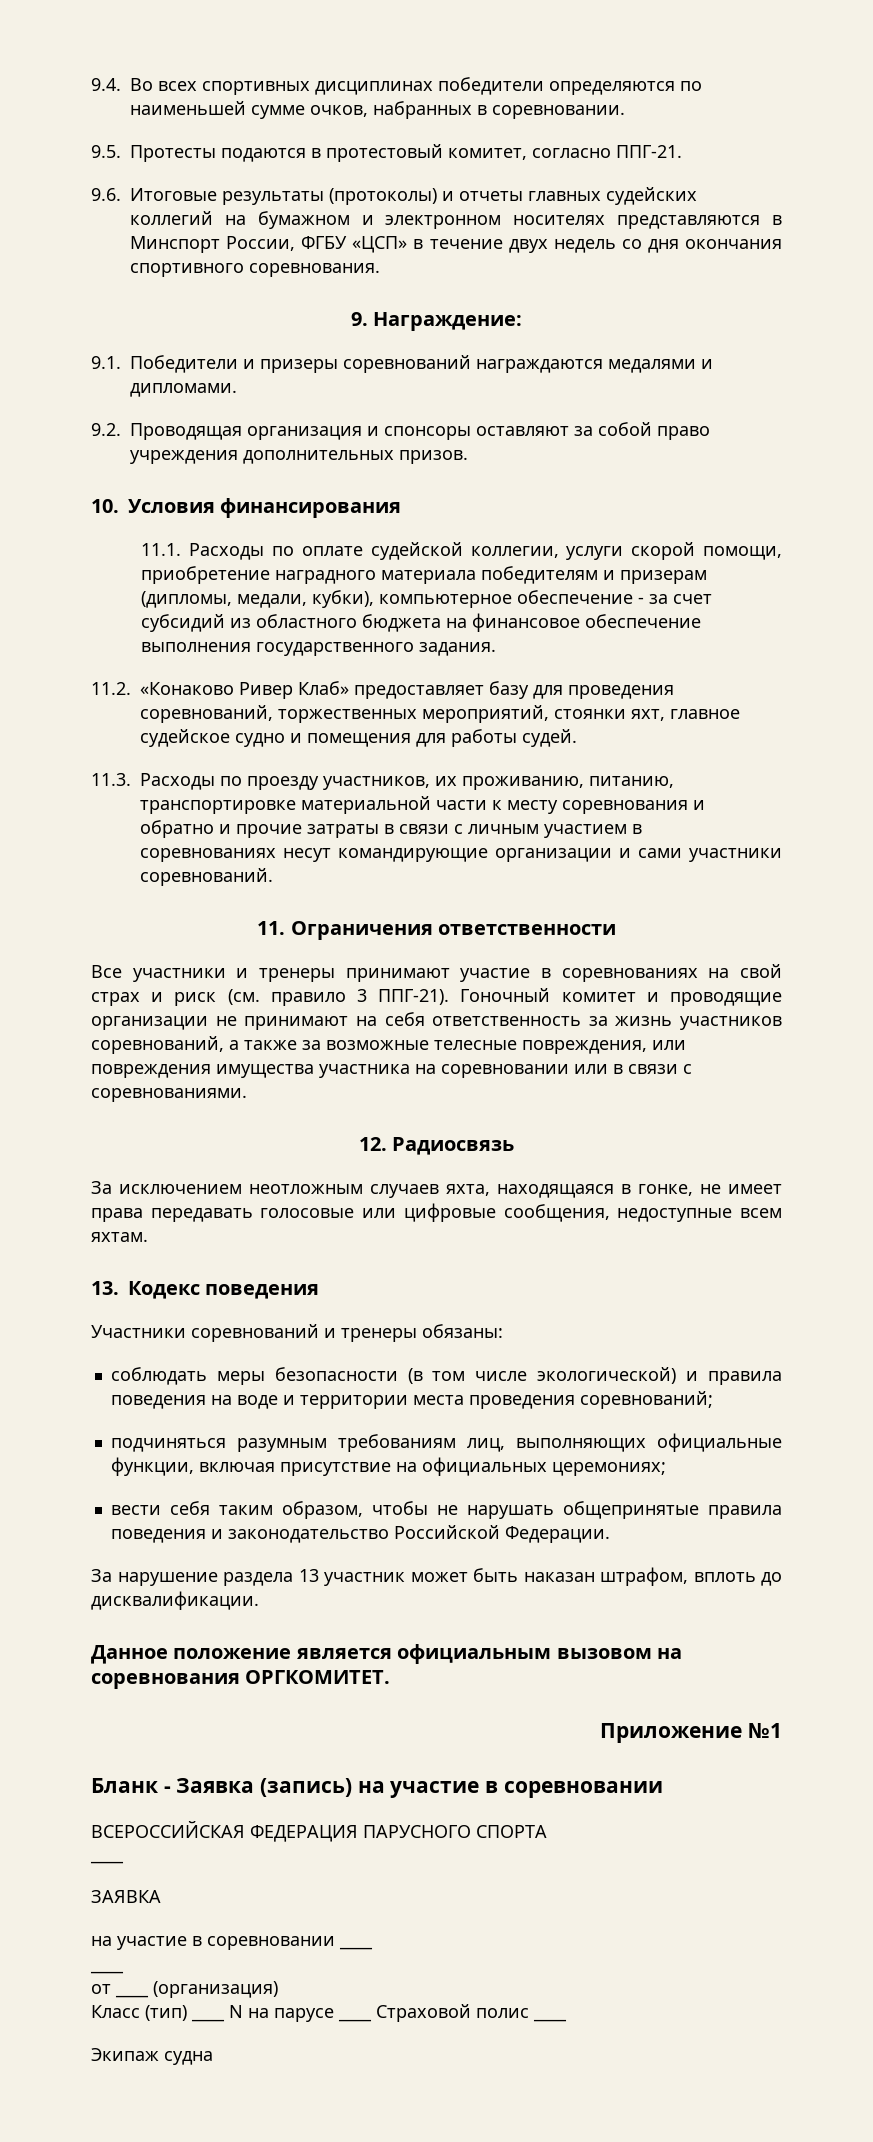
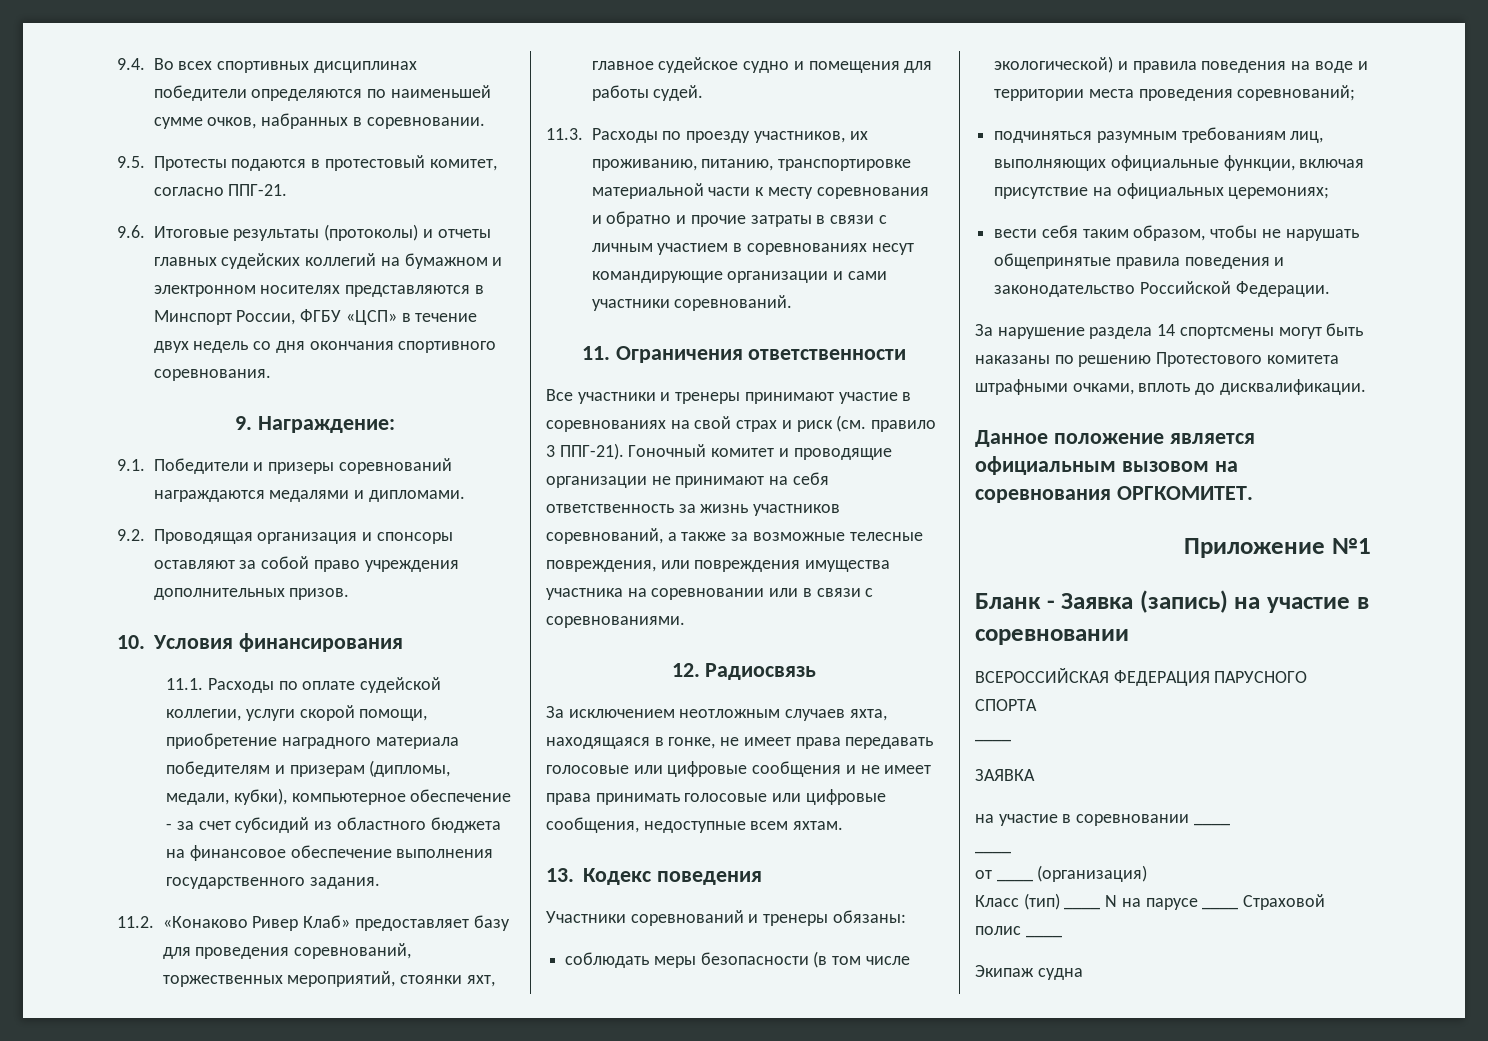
- За исключением неотложным случаев яхта, находящаяся в гонке, не имеет права передавать голосовые или цифровые сообщения, недоступные всем яхтам.
+ За исключением неотложным случаев яхта, находящаяся в гонке, не имеет права передавать голосовые или цифровые сообщения и не имеет права принимать голосовые или цифровые сообщения, недоступные всем яхтам.
- За нарушение раздела 13 участник может быть наказан штрафом, вплоть до дисквалификации.
+ За нарушение раздела 14 спортсмены могут быть наказаны по решению Протестового комитета штрафными очками, вплоть до дисквалификации.

